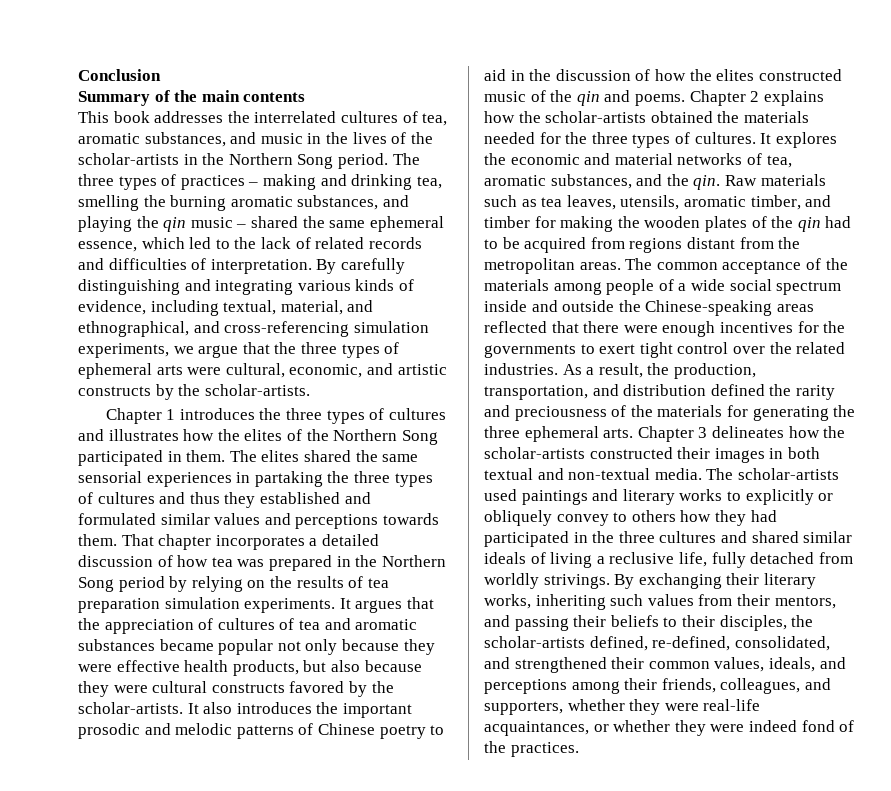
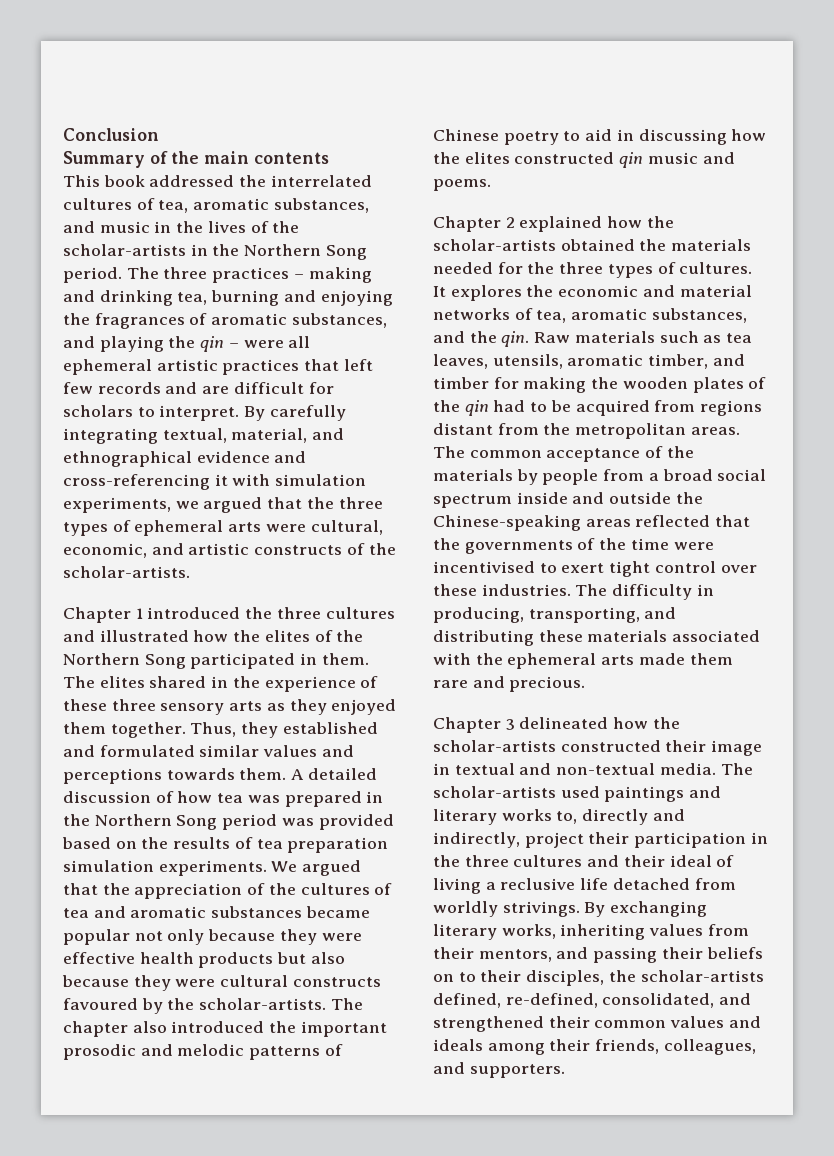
- This book addresses the interrelated cultures of tea, aromatic substances, and music in the lives of the scholar-artists in the Northern Song period.
+ This book addressed the interrelated cultures of tea, aromatic substances, and music in the lives of the scholar-artists in the Northern Song period.
- The three types of practices – making and drinking tea, smelling the burning aromatic substances, and playing the qin music – shared the same ephemeral essence, which led to the lack of related records and difficulties of interpretation. By carefully distinguishing and integrating various kinds of evidence, including textual, material, and ethnographical, and cross-referencing simulation experiments, we argue that the three types of ephemeral arts were cultural, economic, and artistic constructs by the scholar-artists.
+ The three practices – making and drinking tea, burning and enjoying the fragrances of aromatic substances, and playing the qin – were all ephemeral artistic practices that left few records and are difficult for scholars to interpret. By carefully integrating textual, material, and ethnographical evidence and cross-referencing it with simulation experiments, we argued that the three types of ephemeral arts were cultural, economic, and artistic constructs of the scholar-artists.
- Chapter 1 introduces the three types of cultures and illustrates how the elites of the Northern Song participated in them.
+ Chapter 1 introduced the three cultures and illustrated how the elites of the Northern Song participated in them.
- The elites shared the same sensorial experiences in partaking the three types of cultures and thus they established and formulated similar values and perceptions towards them.
+ The elites shared in the experience of these three sensory arts as they enjoyed them together. Thus, they established and formulated similar values and perceptions towards them.
- That chapter incorporates a detailed discussion of how tea was prepared in the Northern Song period by relying on the results of tea preparation simulation experiments.
+ A detailed discussion of how tea was prepared in the Northern Song period was provided based on the results of tea preparation simulation experiments.
- It argues that the appreciation of cultures of tea and aromatic substances became popular not only because they were effective health products, but also because they were cultural constructs favored by the scholar-artists. It also introduces the important prosodic and melodic patterns of Chinese poetry to aid in the discussion of how the elites constructed music of the qin and poems. Chapter 2 explains how the scholar-artists obtained the materials needed for the three types of cultures.
+ We argued that the appreciation of the cultures of tea and aromatic substances became popular not only because they were effective health products but also because they were cultural constructs favoured by the scholar-artists. The chapter also introduced the important prosodic and melodic patterns of Chinese poetry to aid in discussing how the elites constructed qin music and poems.
+ Chapter 2 explained how the scholar-artists obtained the materials needed for the three types of cultures.
- The common acceptance of the materials among people of a wide social spectrum inside and outside the Chinese-speaking areas reflected that there were enough incentives for the governments to exert tight control over the related industries. As a result, the production, transportation, and distribution defined the rarity and preciousness of the materials for generating the three ephemeral arts. Chapter 3 delineates how the scholar-artists constructed their images in both textual and non-textual media.
+ The common acceptance of the materials by people from a broad social spectrum inside and outside the Chinese-speaking areas reflected that the governments of the time were incentivised to exert tight control over these industries. The difficulty in producing, transporting, and distributing these materials associated with the ephemeral arts made them rare and precious.
+ Chapter 3 delineated how the scholar-artists constructed their image in textual and non-textual media.
- The scholar-artists used paintings and literary works to explicitly or obliquely convey to others how they had participated in the three cultures and shared similar ideals of living a reclusive life, fully detached from worldly strivings.
+ The scholar-artists used paintings and literary works to, directly and indirectly, project their participation in the three cultures and their ideal of living a reclusive life detached from worldly strivings.
- By exchanging their literary works, inheriting such values from their mentors, and passing their beliefs to their disciples, the scholar-artists defined, re-defined, consolidated, and strengthened their common values, ideals, and perceptions among their friends, colleagues, and supporters, whether they were real-life acquaintances, or whether they were indeed fond of the practices.
+ By exchanging literary works, inheriting values from their mentors, and passing their beliefs on to their disciples, the scholar-artists defined, re-defined, consolidated, and strengthened their common values and ideals among their friends, colleagues, and supporters.

